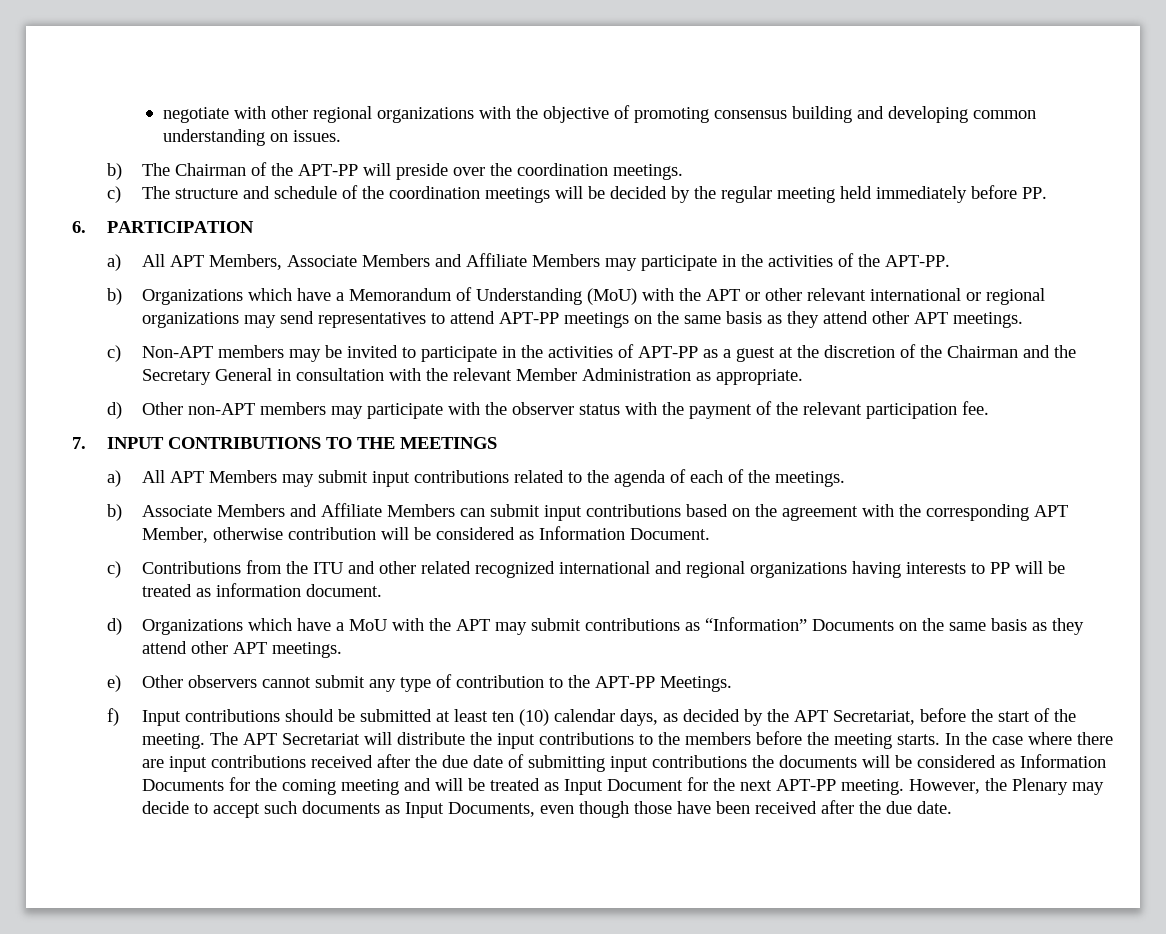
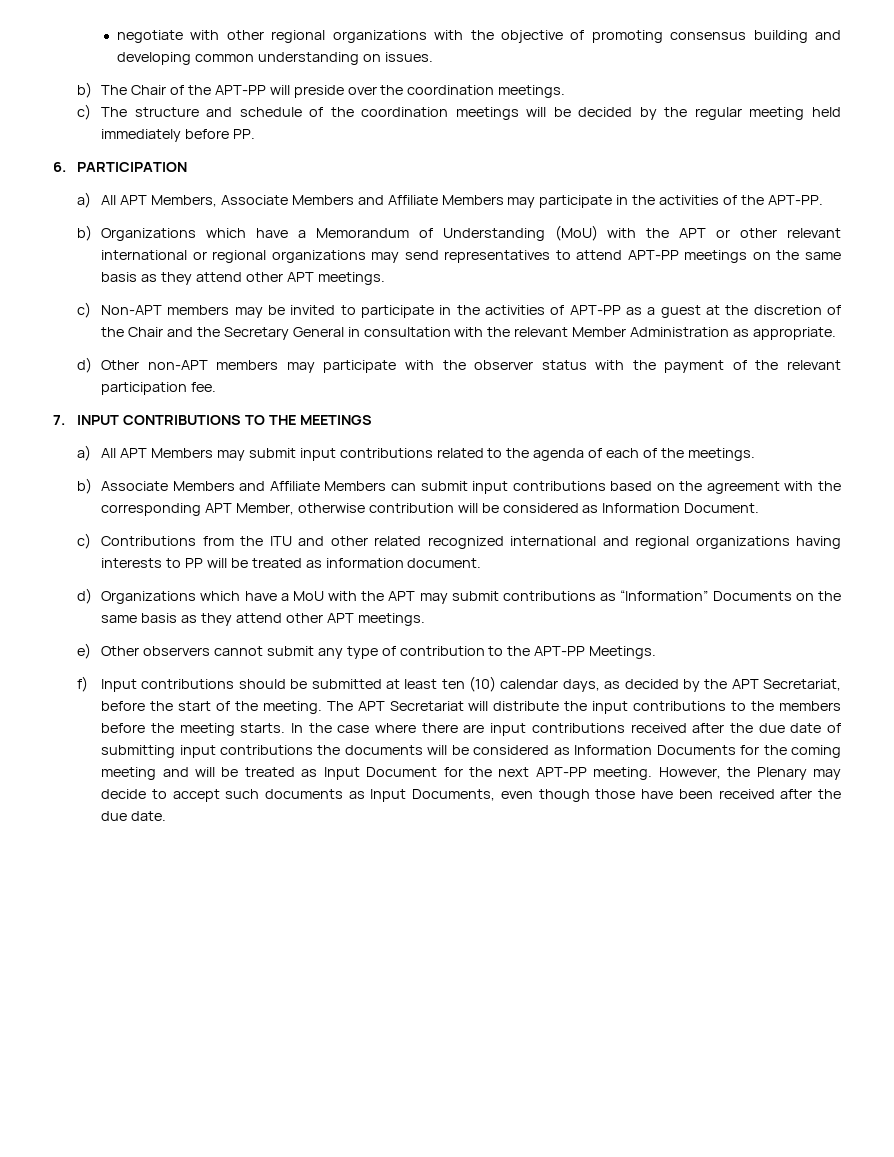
- b) The Chairman of the APT-PP will preside over the coordination meetings.
+ b) The Chair of the APT-PP will preside over the coordination meetings.
- c) Non-APT members may be invited to participate in the activities of APT-PP as a guest at the discretion of the Chairman and the Secretary General in consultation with the relevant Member Administration as appropriate.
+ c) Non-APT members may be invited to participate in the activities of APT-PP as a guest at the discretion of the Chair and the Secretary General in consultation with the relevant Member Administration as appropriate.

